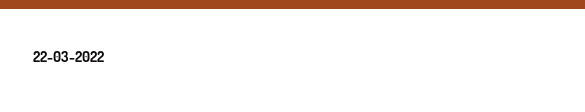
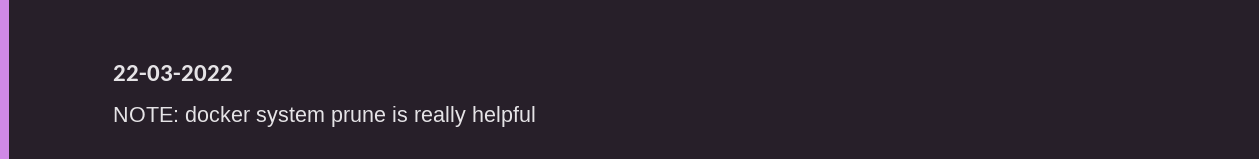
+ NOTE: docker system prune is really helpful

